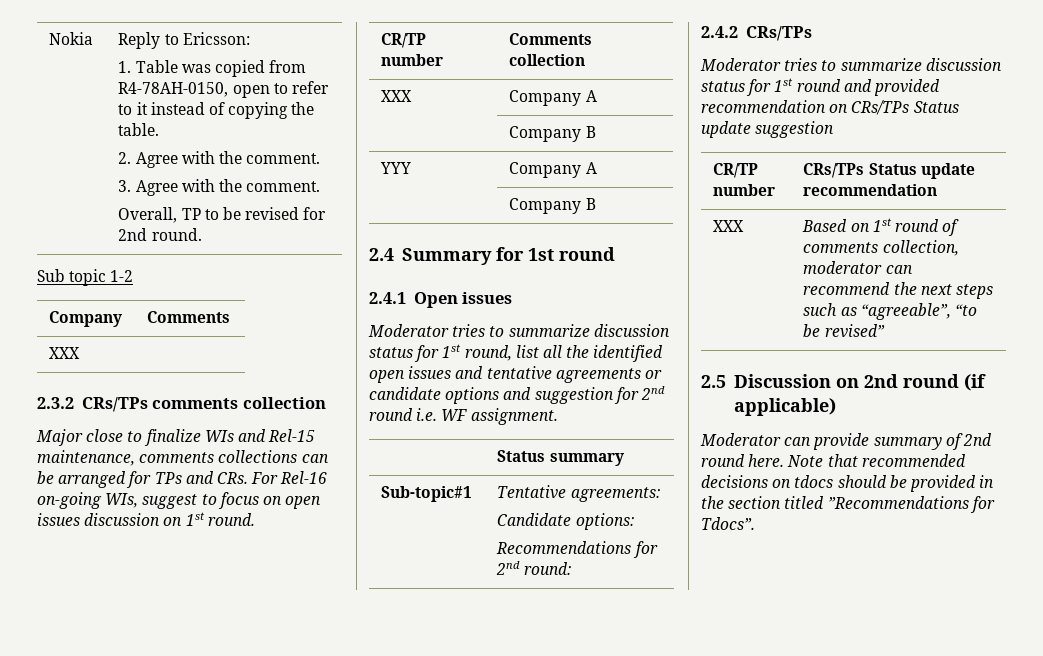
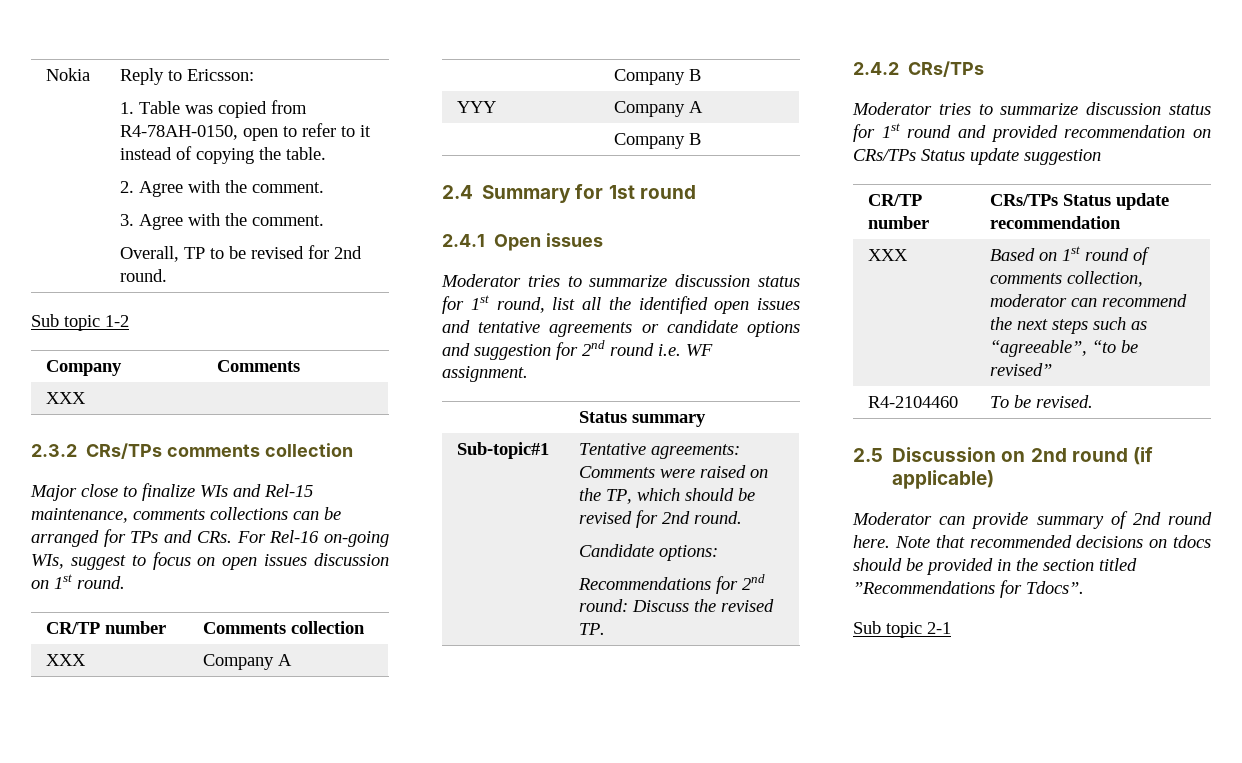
- Sub-topic#1 | Tentative agreements:
+ Sub-topic#1 | Tentative agreements: Comments were raised on the TP, which should be revised for 2nd round.
  Candidate options:
- Recommendations for 2nd round:
+ Recommendations for 2nd round: Discuss the revised TP.
+ R4-2104460 | To be revised.
+ Sub topic 2-1

